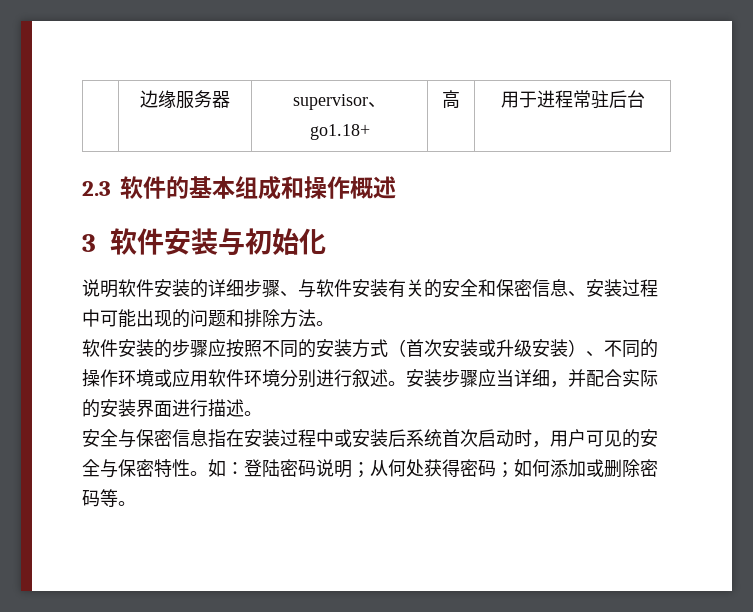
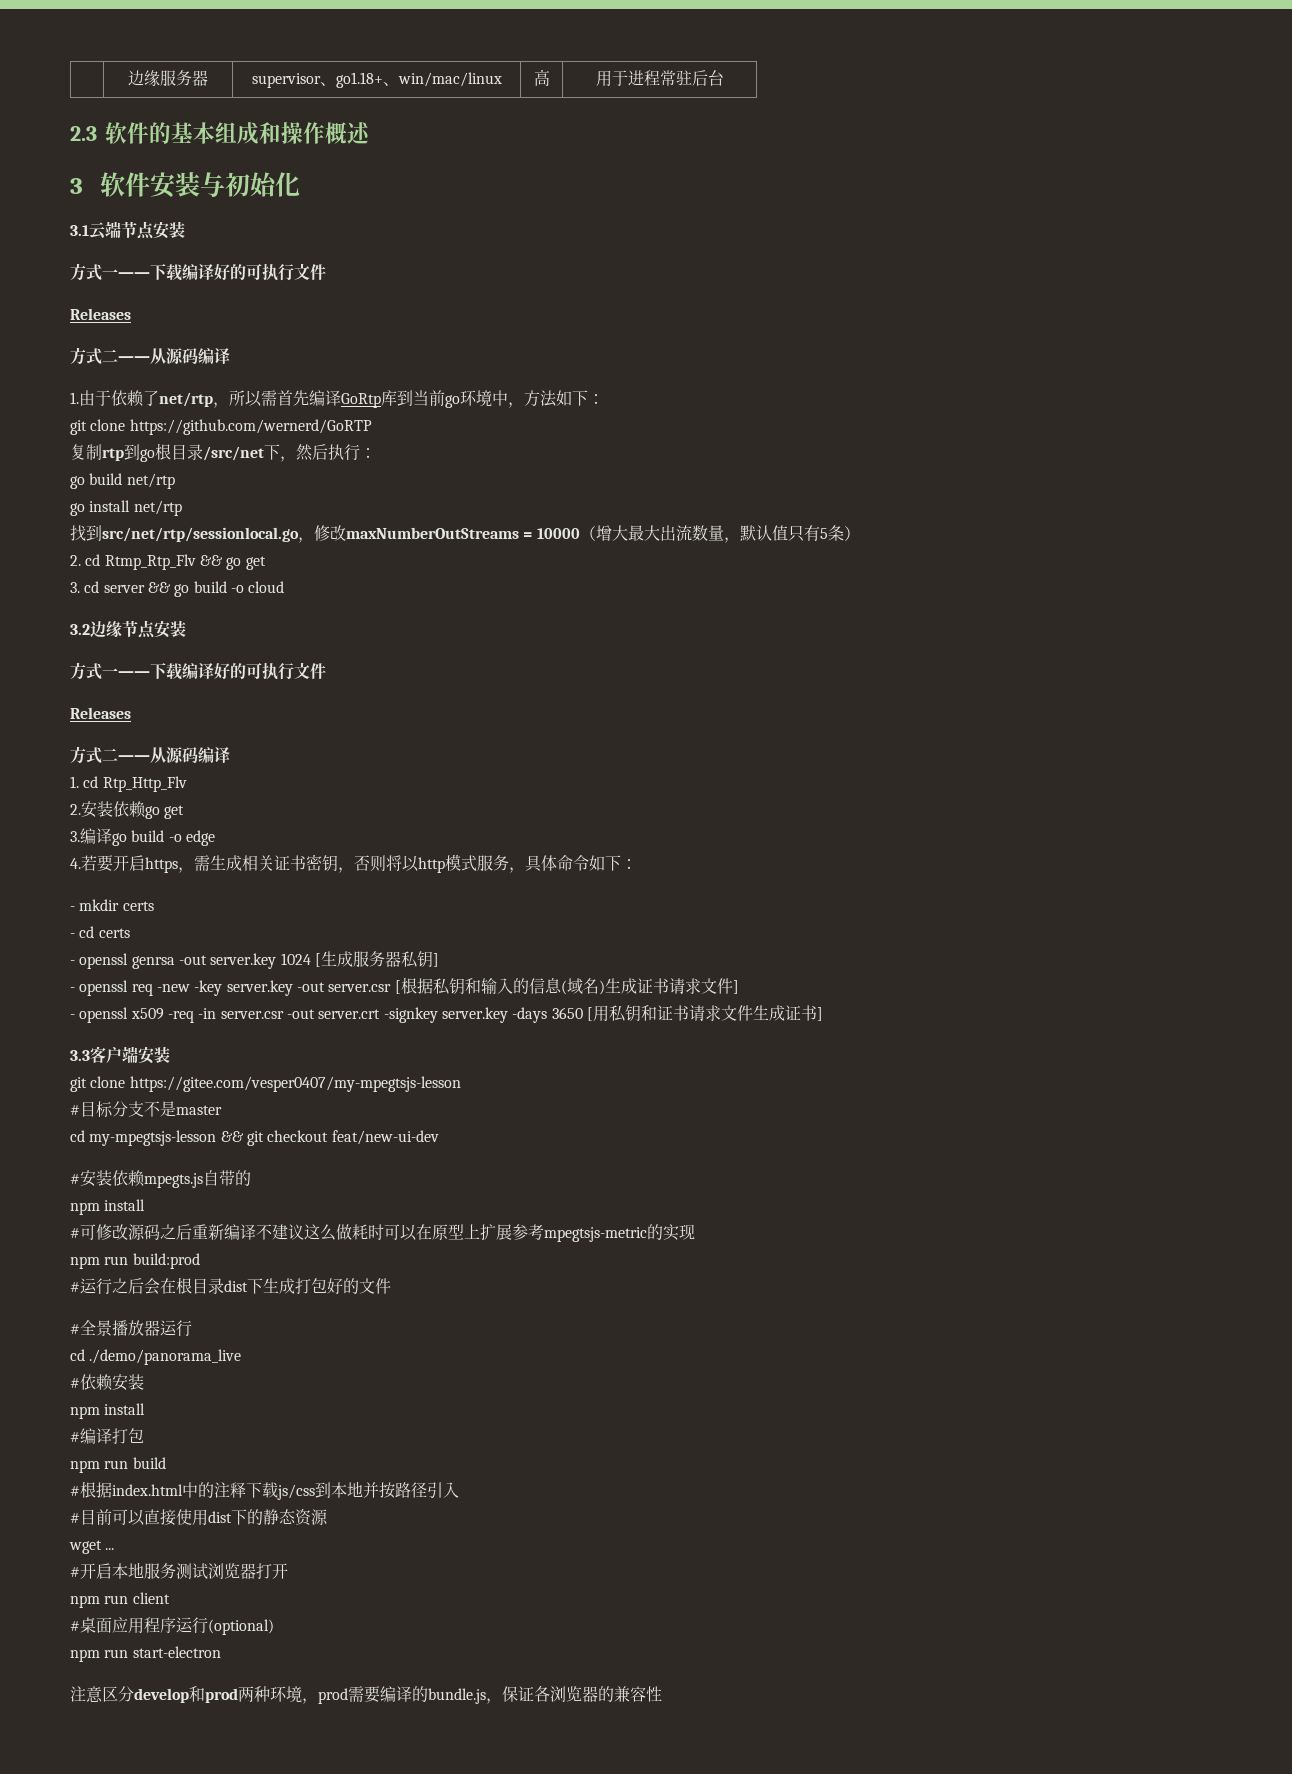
- | 边缘服务器 | supervisor、go1.18+ | 高 | 用于进程常驻后台
+ | 边缘服务器 | supervisor、go1.18+、win/mac/linux | 高 | 用于进程常驻后台
- 说明软件安装的详细步骤、与软件安装有关的安全和保密信息、安装过程中可能出现的问题和排除方法。
- 软件安装的步骤应按照不同的安装方式（首次安装或升级安装）、不同的操作环境或应用软件环境分别进行叙述。安装步骤应当详细，并配合实际的安装界面进行描述。
- 安全与保密信息指在安装过程中或安装后系统首次启动时，用户可见的安全与保密特性。如：登陆密码说明；从何处获得密码；如何添加或删除密码等。
+ 3.1云端节点安装
+ 方式一——下载编译好的可执行文件
+ Releases
+ 方式二——从源码编译
+ 1.由于依赖了net/rtp，所以需首先编译GoRtp库到当前go环境中，方法如下：
+ git clone https://github.com/wernerd/GoRTP
+ 复制rtp到go根目录/src/net下，然后执行：
+ go build net/rtp
+ go install net/rtp
+ 找到src/net/rtp/sessionlocal.go，修改maxNumberOutStreams = 10000（增大最大出流数量，默认值只有5条）
+ 2. cd Rtmp_Rtp_Flv && go get
+ 3. cd server && go build -o cloud
+ 3.2边缘节点安装
+ 方式一——下载编译好的可执行文件
+ Releases
+ 方式二——从源码编译
+ 1. cd Rtp_Http_Flv
+ 2.安装依赖go get
+ 3.编译go build -o edge
+ 4.若要开启https，需生成相关证书密钥，否则将以http模式服务，具体命令如下：
+ - mkdir certs
+ - cd certs
+ - openssl genrsa -out server.key 1024 [生成服务器私钥]
+ - openssl req -new -key server.key -out server.csr [根据私钥和输入的信息(域名)生成证书请求文件]
+ - openssl x509 -req -in server.csr -out server.crt -signkey server.key -days 3650 [用私钥和证书请求文件生成证书]
+ 3.3客户端安装
+ git clone https://gitee.com/vesper0407/my-mpegtsjs-lesson
+ #目标分支不是master
+ cd my-mpegtsjs-lesson && git checkout feat/new-ui-dev
+ #安装依赖mpegts.js自带的
+ npm install
+ #可修改源码之后重新编译不建议这么做耗时可以在原型上扩展参考mpegtsjs-metric的实现
+ npm run build:prod
+ #运行之后会在根目录dist下生成打包好的文件
+ #全景播放器运行
+ cd ./demo/panorama_live
+ #依赖安装
+ npm install
+ #编译打包
+ npm run build
+ #根据index.html中的注释下载js/css到本地并按路径引入
+ #目前可以直接使用dist下的静态资源
+ wget ...
+ #开启本地服务测试浏览器打开
+ npm run client
+ #桌面应用程序运行(optional)
+ npm run start-electron
+ 注意区分develop和prod两种环境，prod需要编译的bundle.js，保证各浏览器的兼容性

